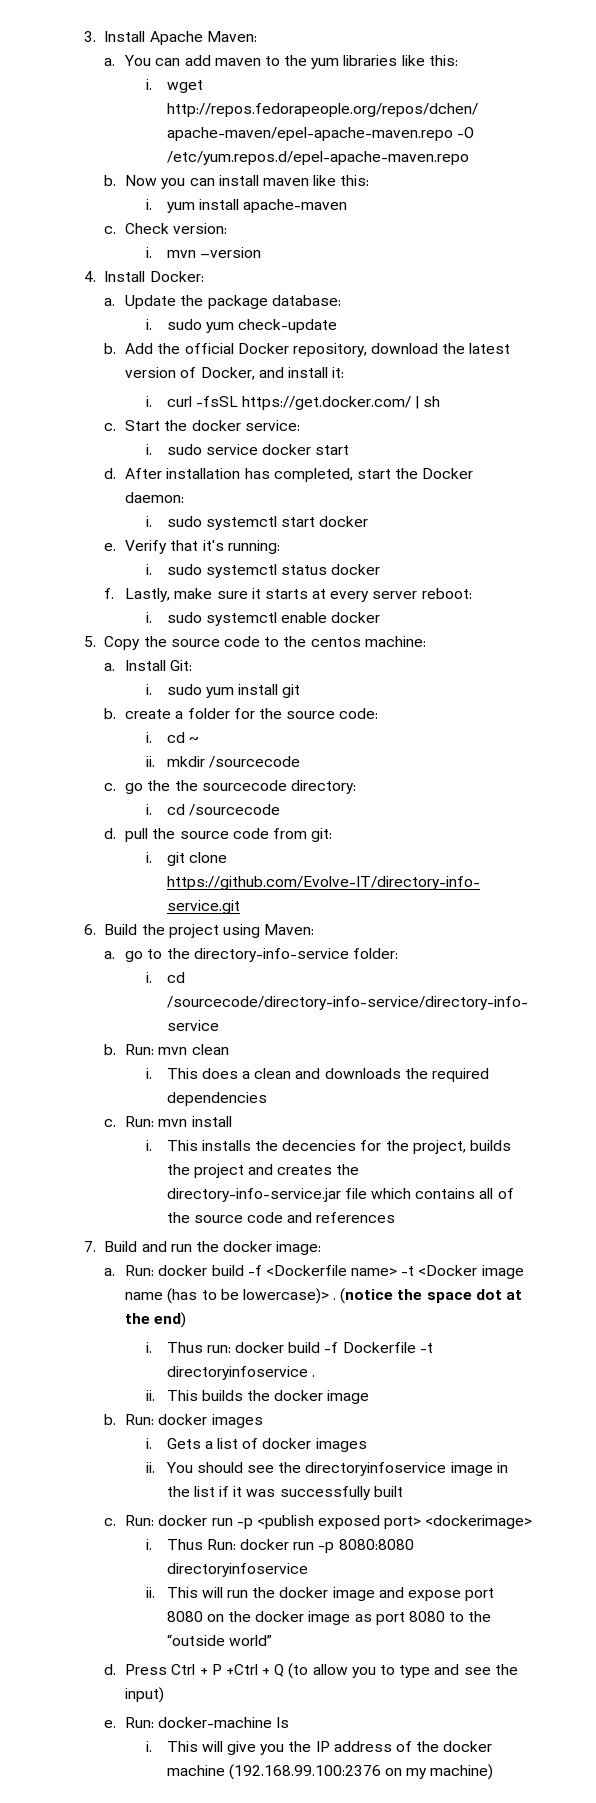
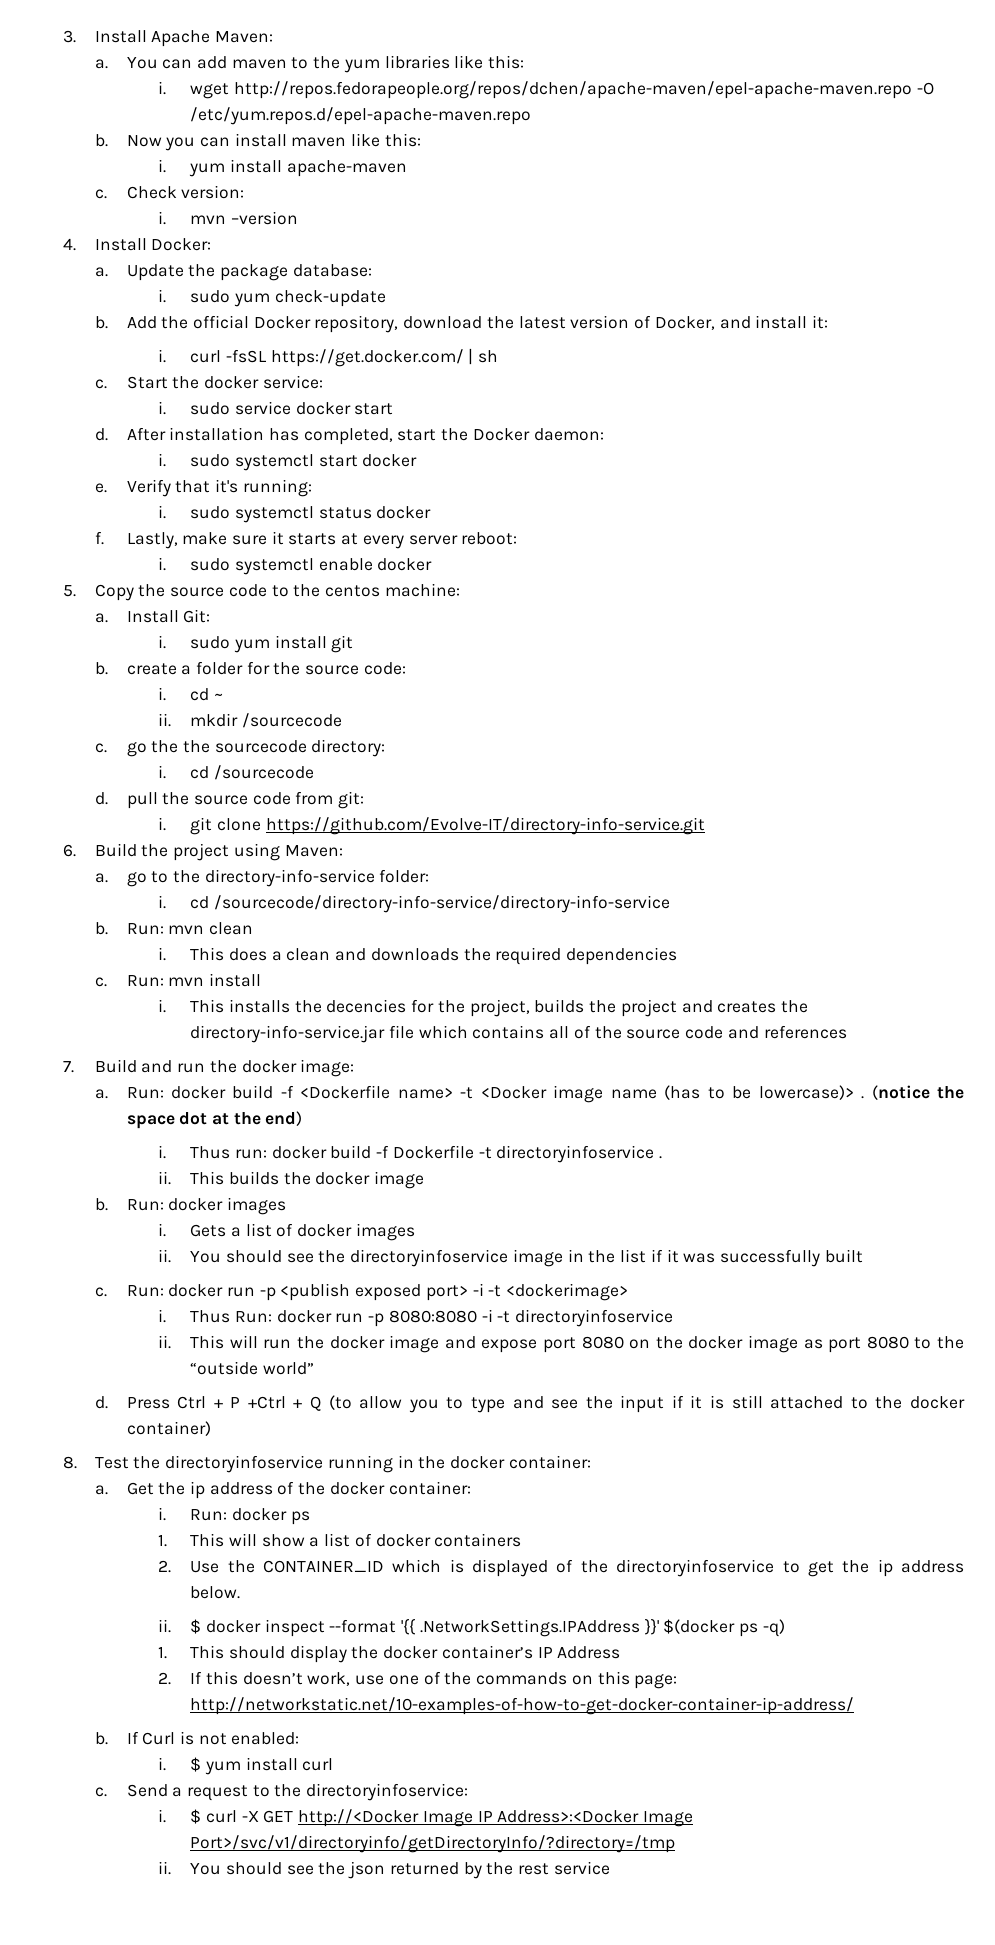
- Run: docker run -p <publish exposed port> <dockerimage>
+ Run: docker run -p <publish exposed port> -i -t <dockerimage>
- Thus Run: docker run -p 8080:8080 directoryinfoservice
+ Thus Run: docker run -p 8080:8080 -i -t directoryinfoservice
- Press Ctrl + P +Ctrl + Q (to allow you to type and see the input)
- e. Run: docker-machine ls
- i. This will give you the IP address of the docker machine (192.168.99.100:2376 on my machine)
+ Press Ctrl + P +Ctrl + Q (to allow you to type and see the input if it is still attached to the docker container)
+ 8. Test the directoryinfoservice running in the docker container:
+ a. Get the ip address of the docker container:
+ i. Run: docker ps
+ 1. This will show a list of docker containers
+ 2. Use the CONTAINER_ID which is displayed of the directoryinfoservice to get the ip address below.
+ ii. $ docker inspect --format '{{ .NetworkSettings.IPAddress }}' $(docker ps -q)
+ 1. This should display the docker container’s IP Address
+ 2. If this doesn’t work, use one of the commands on this page: http://networkstatic.net/10-examples-of-how-to-get-docker-container-ip-address/
+ b. If Curl is not enabled:
+ i. $ yum install curl
+ c. Send a request to the directoryinfoservice:
+ i. $ curl -X GET http://<Docker Image IP Address>:<Docker Image Port>/svc/v1/directoryinfo/getDirectoryInfo/?directory=/tmp
+ ii. You should see the json returned by the rest service

